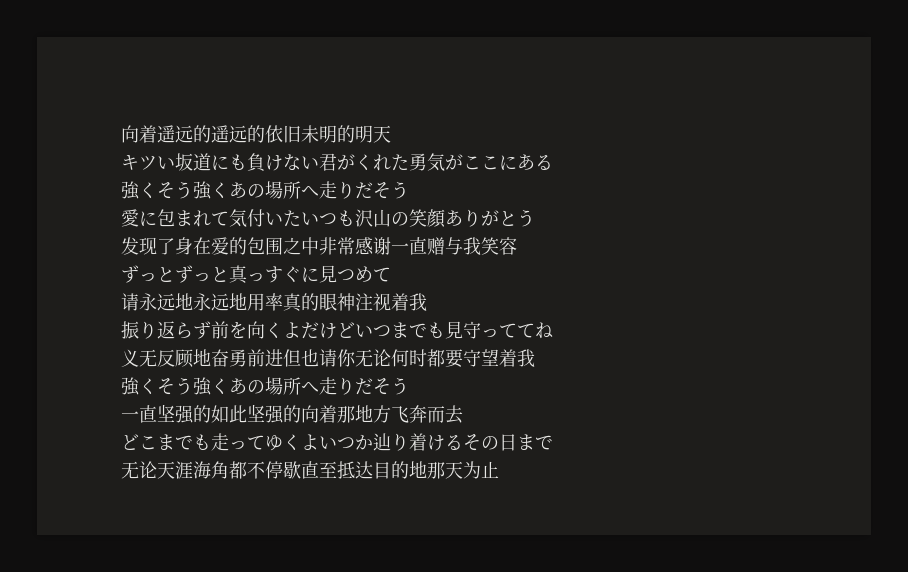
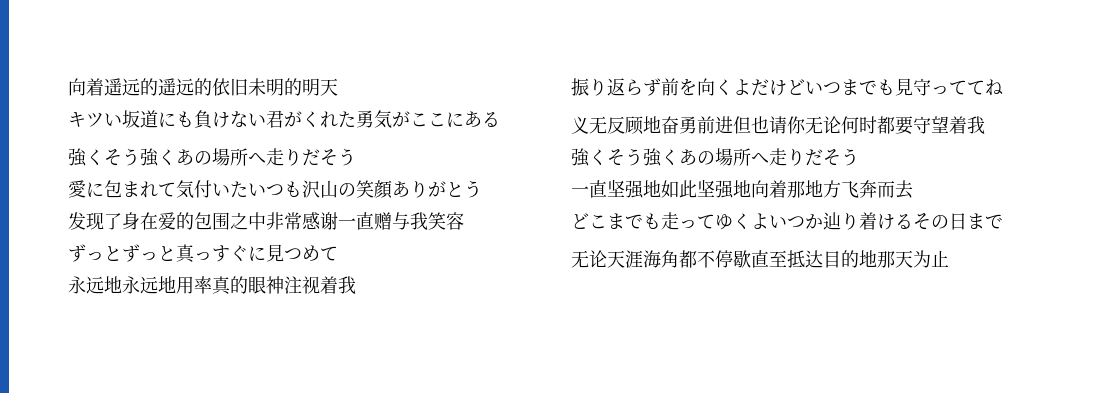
- 请永远地永远地用率真的眼神注视着我
+ 永远地永远地用率真的眼神注视着我
- 一直坚强的如此坚强的向着那地方飞奔而去
+ 一直坚强地如此坚强地向着那地方飞奔而去

